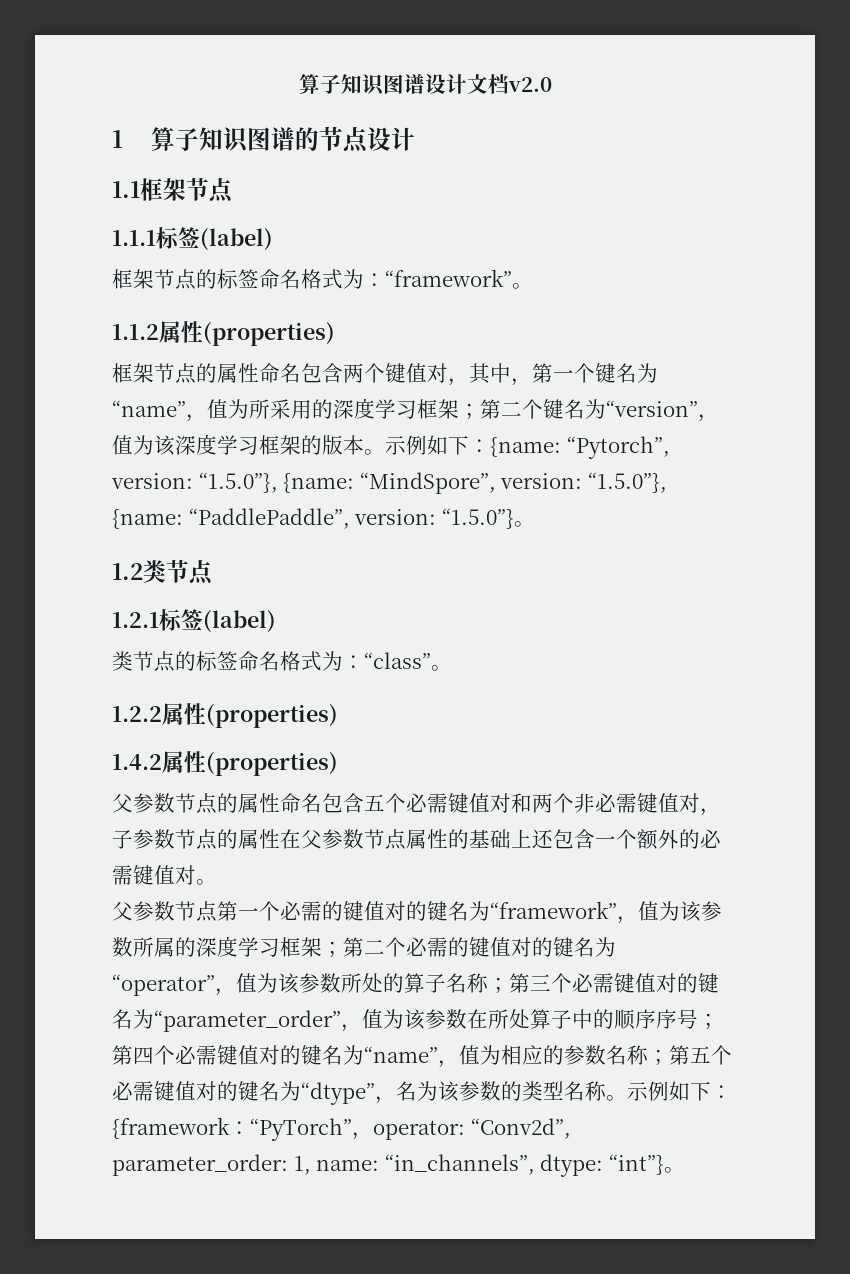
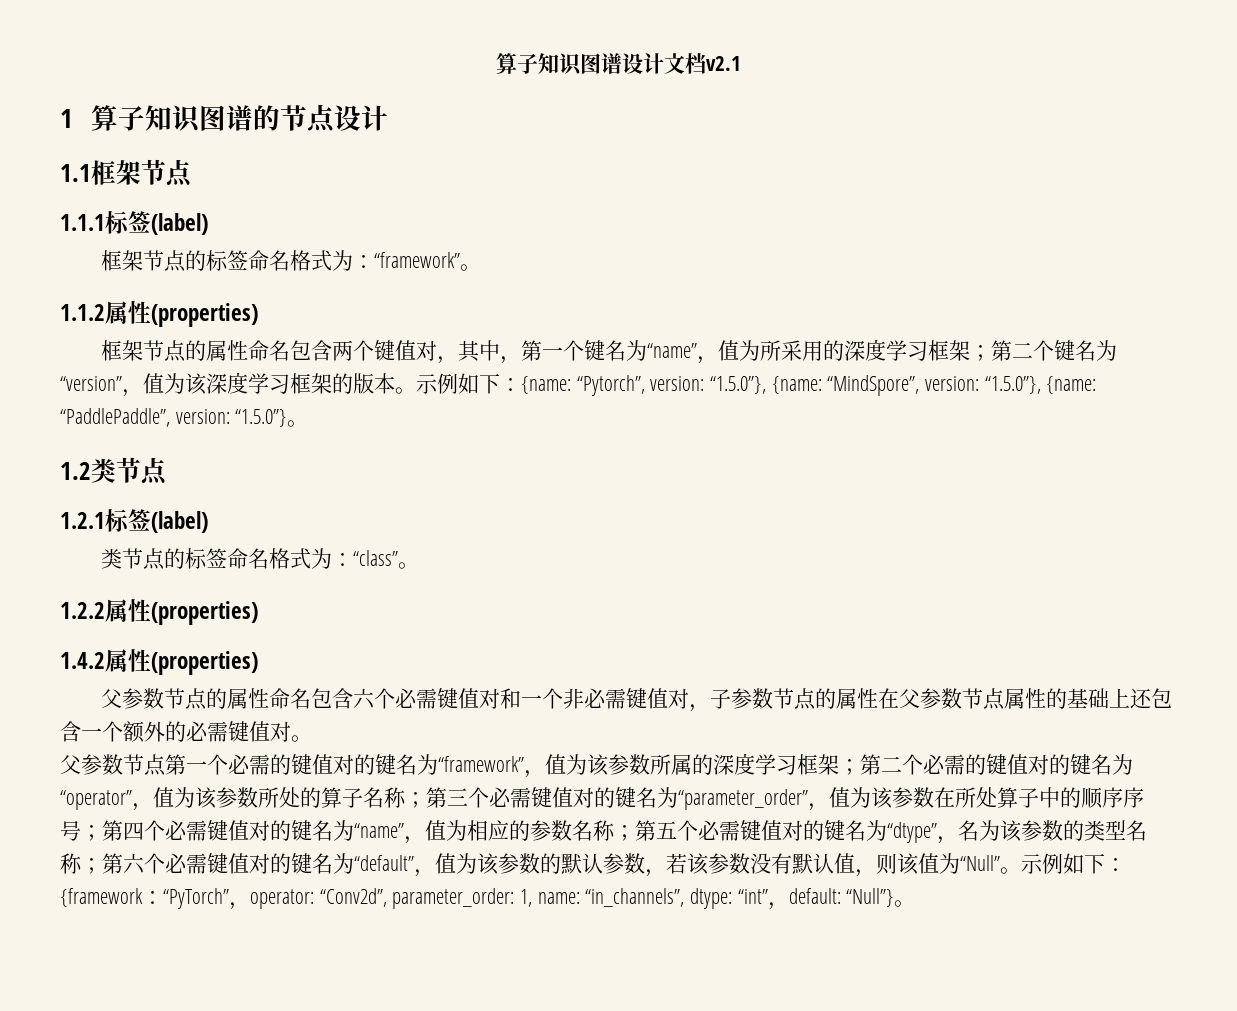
- 算子知识图谱设计文档v2.0
+ 算子知识图谱设计文档v2.1
- 父参数节点的属性命名包含五个必需键值对和两个非必需键值对，子参数节点的属性在父参数节点属性的基础上还包含一个额外的必需键值对。
+ 父参数节点的属性命名包含六个必需键值对和一个非必需键值对，子参数节点的属性在父参数节点属性的基础上还包含一个额外的必需键值对。
- 第五个必需键值对的键名为“dtype”，名为该参数的类型名称。
+ 第五个必需键值对的键名为“dtype”，名为该参数的类型名称；第六个必需键值对的键名为“default”，值为该参数的默认参数，若该参数没有默认值，则该值为“Null”。
- 示例如下：{framework：“PyTorch”，operator: “Conv2d”, parameter_order: 1, name: “in_channels”, dtype: “int”}。
+ 示例如下：{framework：“PyTorch”，operator: “Conv2d”, parameter_order: 1, name: “in_channels”, dtype: “int”，default: “Null”}。

